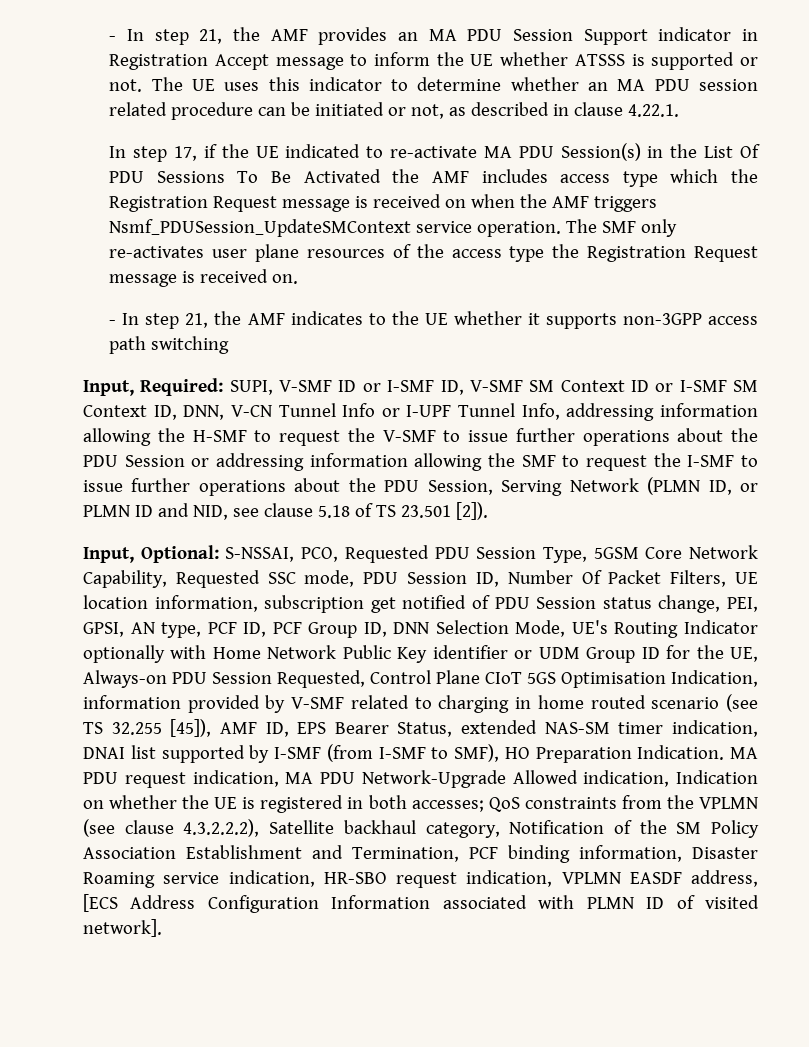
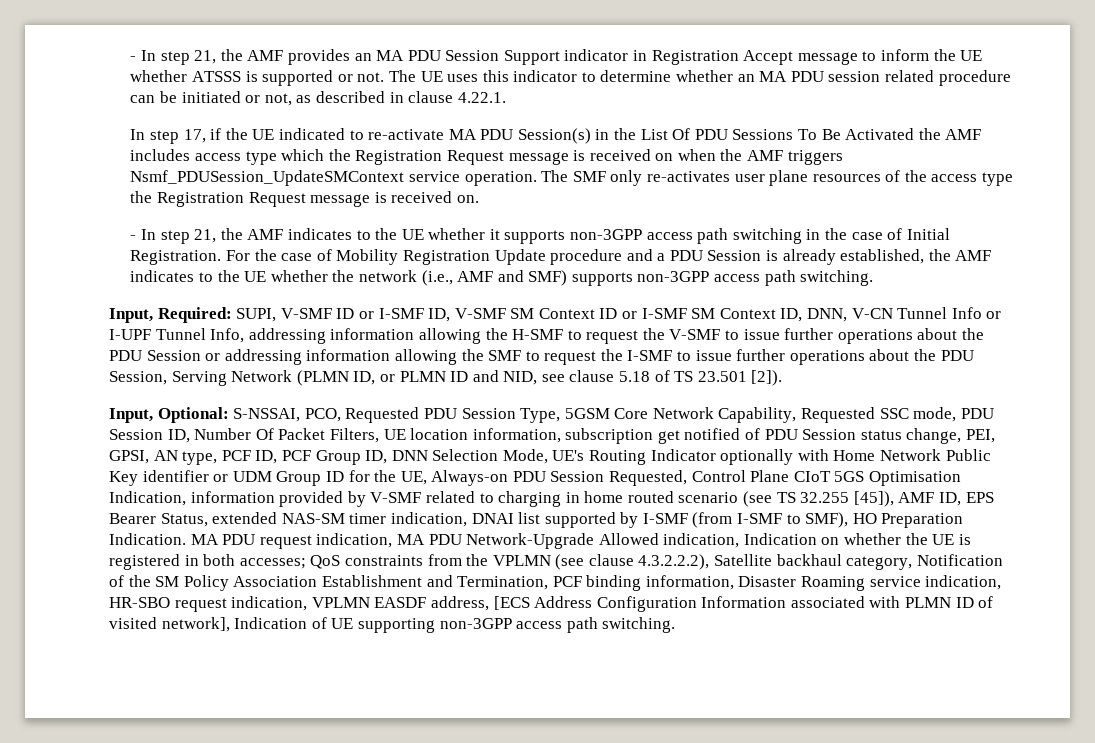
- - In step 21, the AMF indicates to the UE whether it supports non-3GPP access path switching
+ - In step 21, the AMF indicates to the UE whether it supports non-3GPP access path switching in the case of Initial Registration. For the case of Mobility Registration Update procedure and a PDU Session is already established, the AMF indicates to the UE whether the network (i.e., AMF and SMF) supports non-3GPP access path switching.
- QoS constraints from the VPLMN (see clause 4.3.2.2.2), Satellite backhaul category, Notification of the SM Policy Association Establishment and Termination, PCF binding information, Disaster Roaming service indication, HR-SBO request indication, VPLMN EASDF address, [ECS Address Configuration Information associated with PLMN ID of visited network].
+ QoS constraints from the VPLMN (see clause 4.3.2.2.2), Satellite backhaul category, Notification of the SM Policy Association Establishment and Termination, PCF binding information, Disaster Roaming service indication, HR-SBO request indication, VPLMN EASDF address, [ECS Address Configuration Information associated with PLMN ID of visited network], Indication of UE supporting non-3GPP access path switching.

